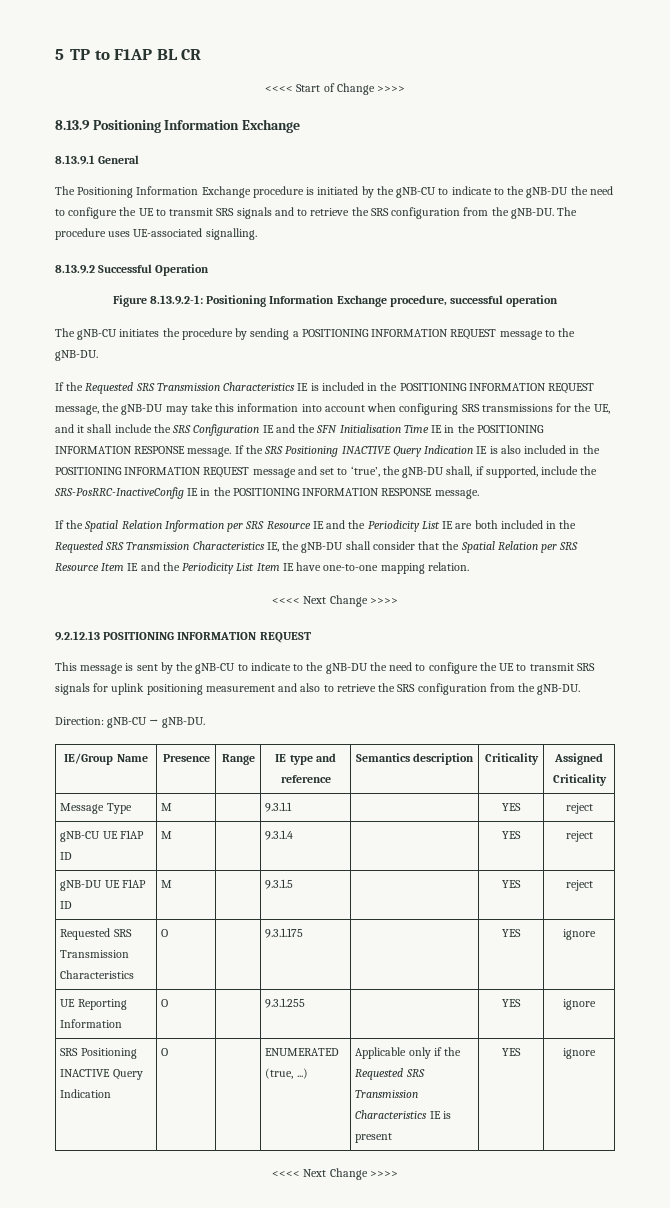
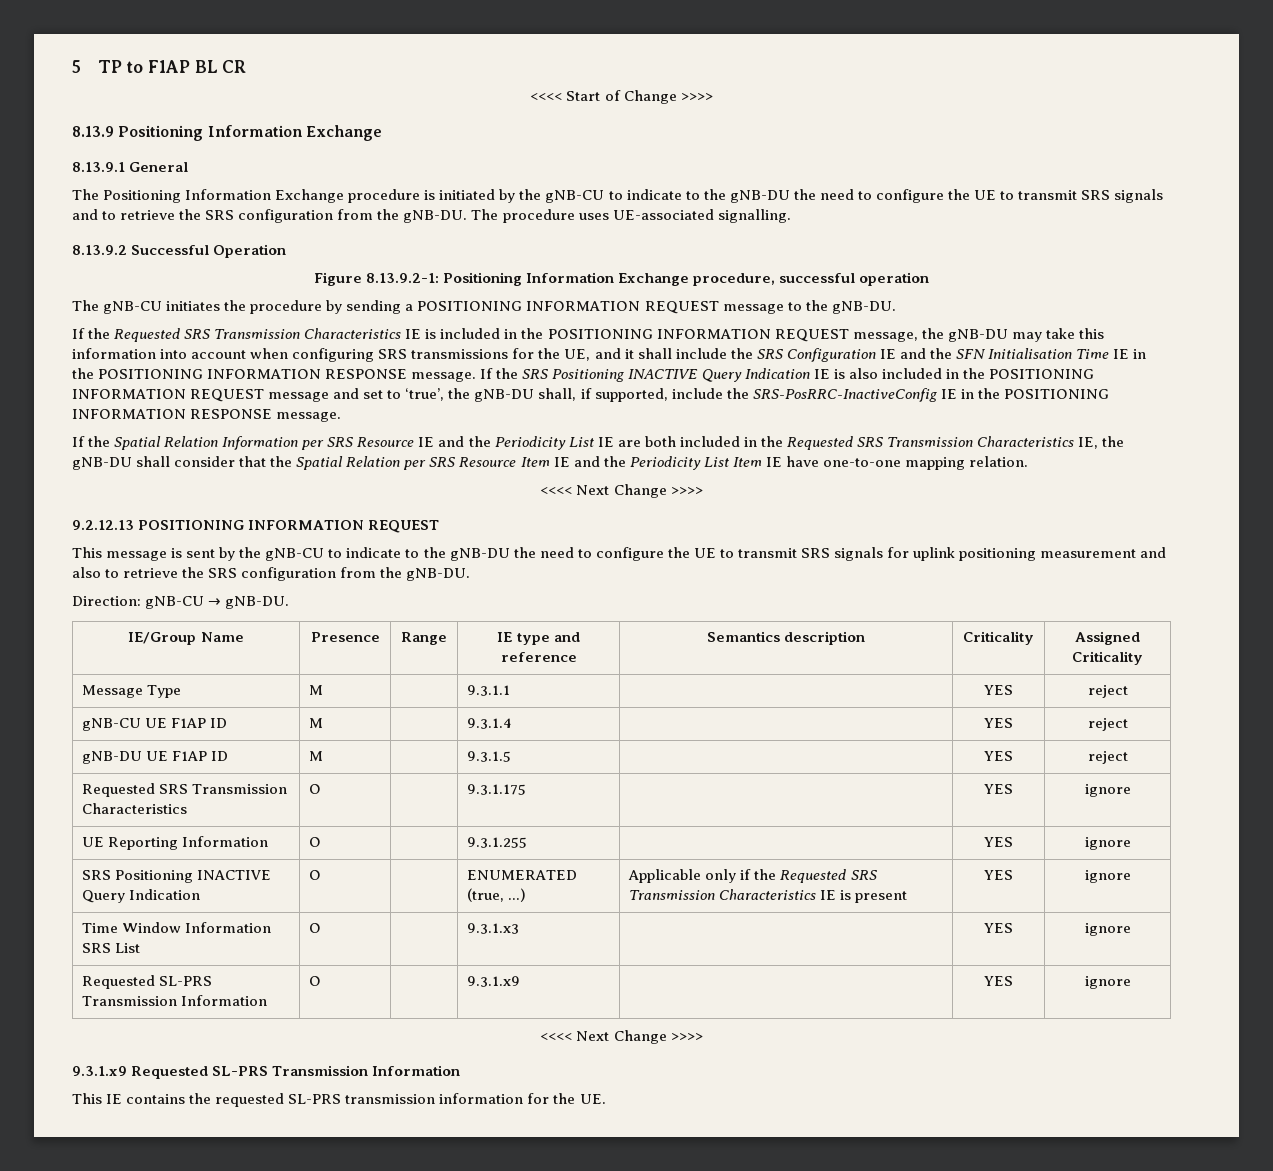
  SRS Positioning INACTIVE Query Indication | O | | ENUMERATED (true, ...) | Applicable only if the Requested SRS Transmission Characteristics IE is present | YES | ignore
+ Time Window Information SRS List | O | | 9.3.1.x3 | | YES | ignore
+ Requested SL-PRS Transmission Information | O | | 9.3.1.x9 | | YES | ignore
  <<<< Next Change >>>>
+ 9.3.1.x9 Requested SL-PRS Transmission Information
+ This IE contains the requested SL-PRS transmission information for the UE.

